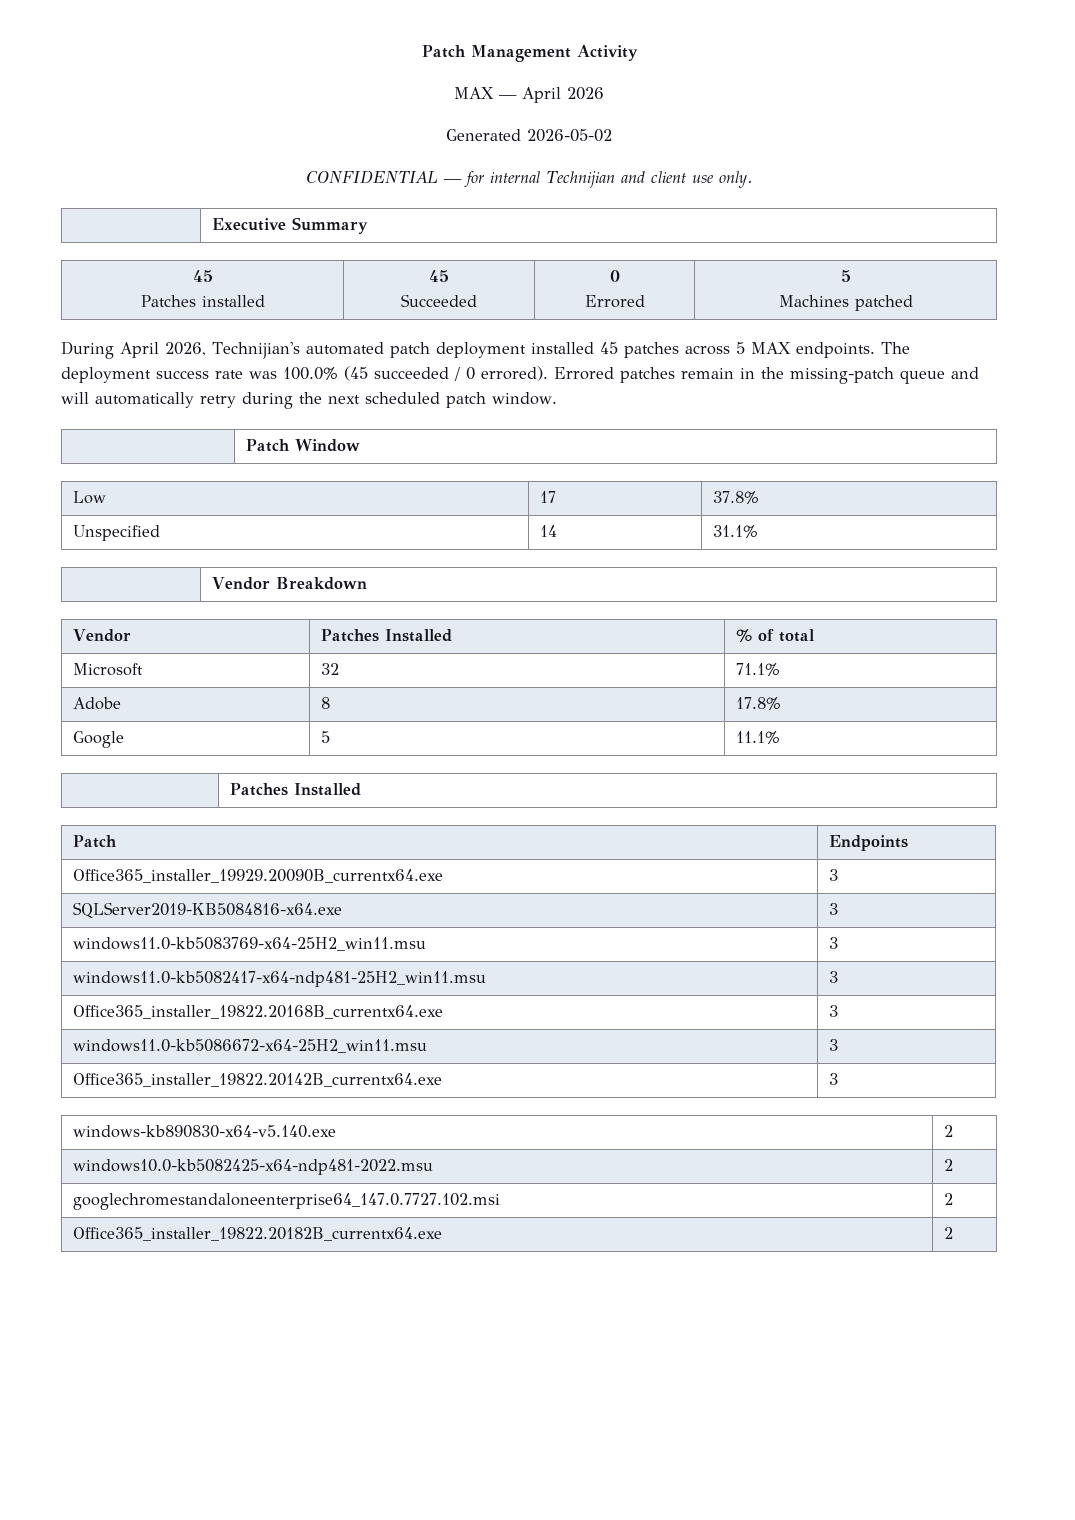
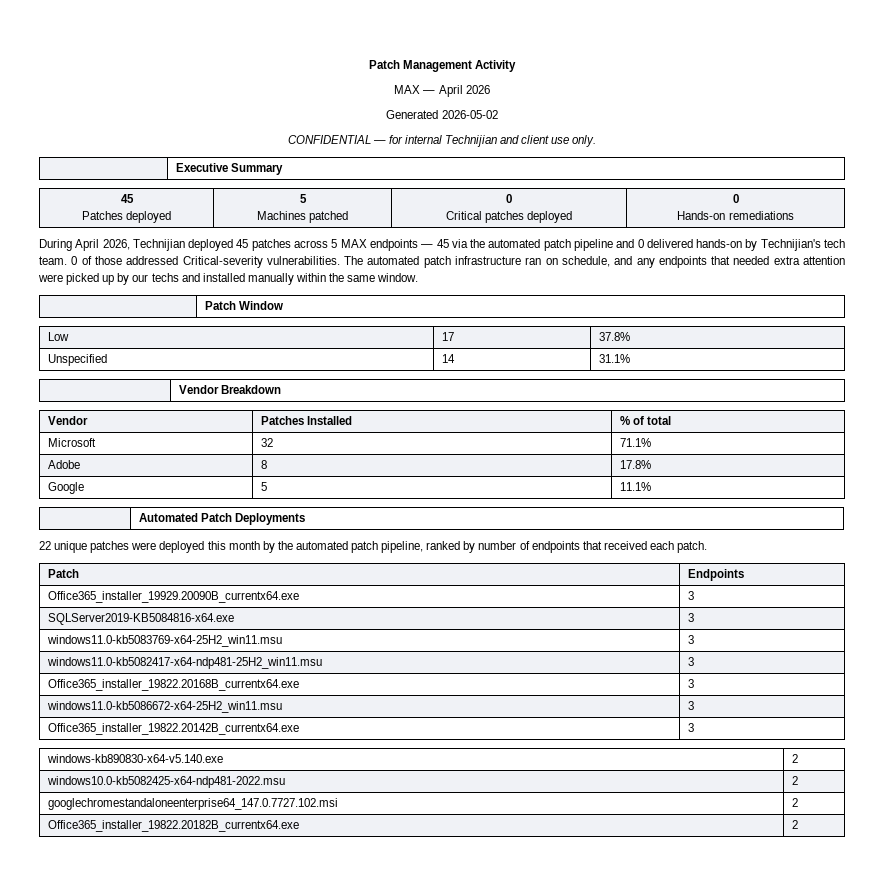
  | Executive Summary
  45
- Patches installed | 45
- Succeeded | 0
- Errored | 5
- Machines patched
- During April 2026, Technijian's automated patch deployment installed 45 patches across 5 MAX endpoints. The deployment success rate was 100.0% (45 succeeded / 0 errored). Errored patches remain in the missing-patch queue and will automatically retry during the next scheduled patch window.
+ Patches deployed | 5
+ Machines patched | 0
+ Critical patches deployed | 0
+ Hands-on remediations
+ During April 2026, Technijian deployed 45 patches across 5 MAX endpoints — 45 via the automated patch pipeline and 0 delivered hands-on by Technijian's tech team. 0 of those addressed Critical-severity vulnerabilities. The automated patch infrastructure ran on schedule, and any endpoints that needed extra attention were picked up by our techs and installed manually within the same window.
  Google | 5 | 11.1%
- | Patches Installed
+ | Automated Patch Deployments
+ 22 unique patches were deployed this month by the automated patch pipeline, ranked by number of endpoints that received each patch.

